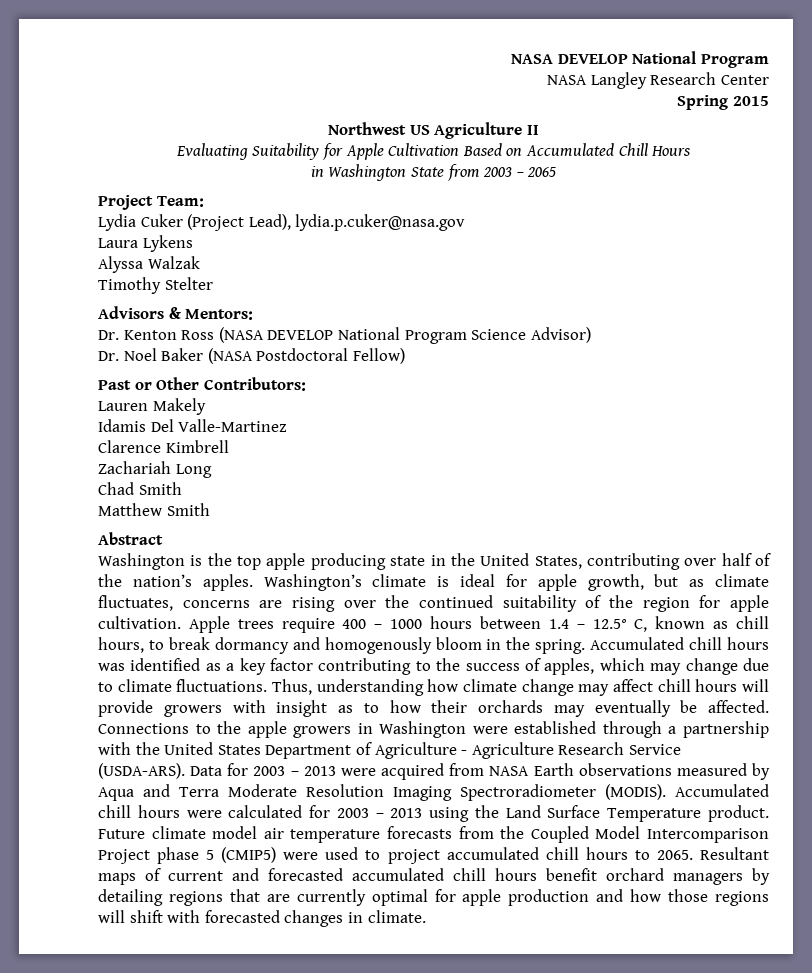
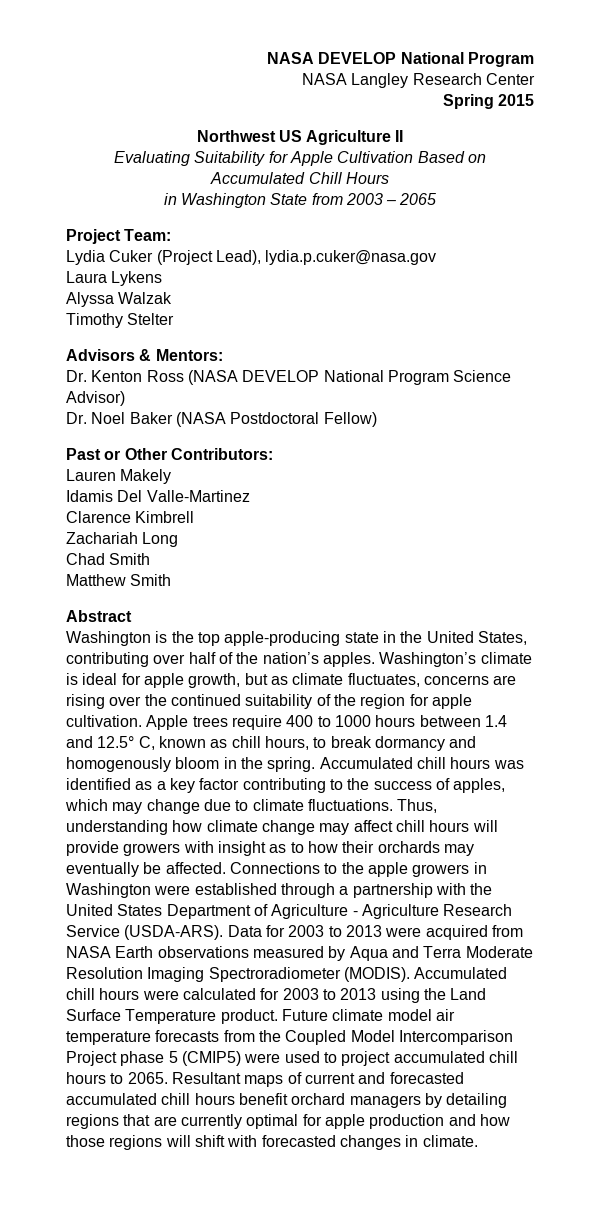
- Washington is the top apple producing state in the United States, contributing over half of the nation’s apples.
+ Washington is the top apple-producing state in the United States, contributing over half of the nation’s apples.
- Apple trees require 400 – 1000 hours between 1.4 – 12.5° C, known as chill hours, to break dormancy and homogenously bloom in the spring.
+ Apple trees require 400 to 1000 hours between 1.4 and 12.5° C, known as chill hours, to break dormancy and homogenously bloom in the spring.
- Data for 2003 – 2013 were acquired from NASA Earth observations measured by Aqua and Terra Moderate Resolution Imaging Spectroradiometer (MODIS).
+ Data for 2003 to 2013 were acquired from NASA Earth observations measured by Aqua and Terra Moderate Resolution Imaging Spectroradiometer (MODIS).
- Accumulated chill hours were calculated for 2003 – 2013 using the Land Surface Temperature product.
+ Accumulated chill hours were calculated for 2003 to 2013 using the Land Surface Temperature product.

